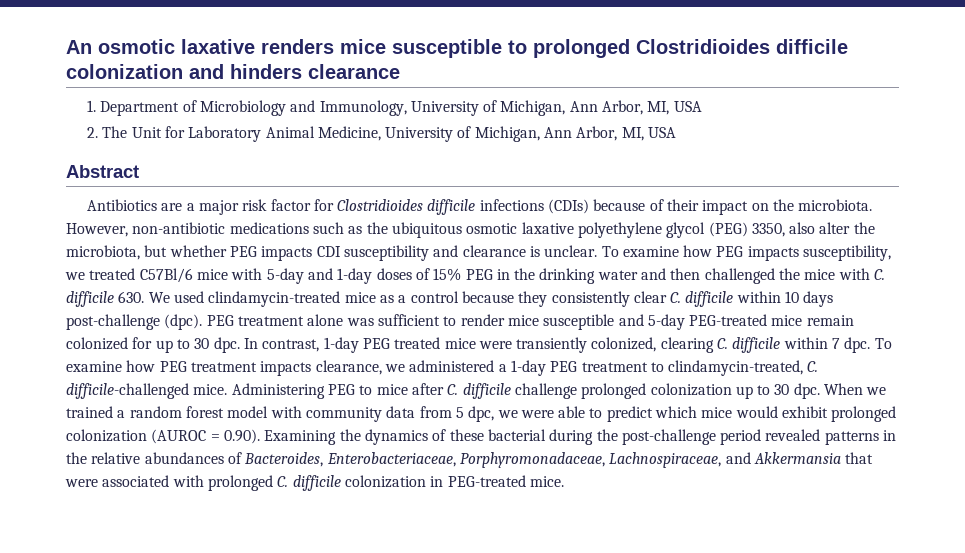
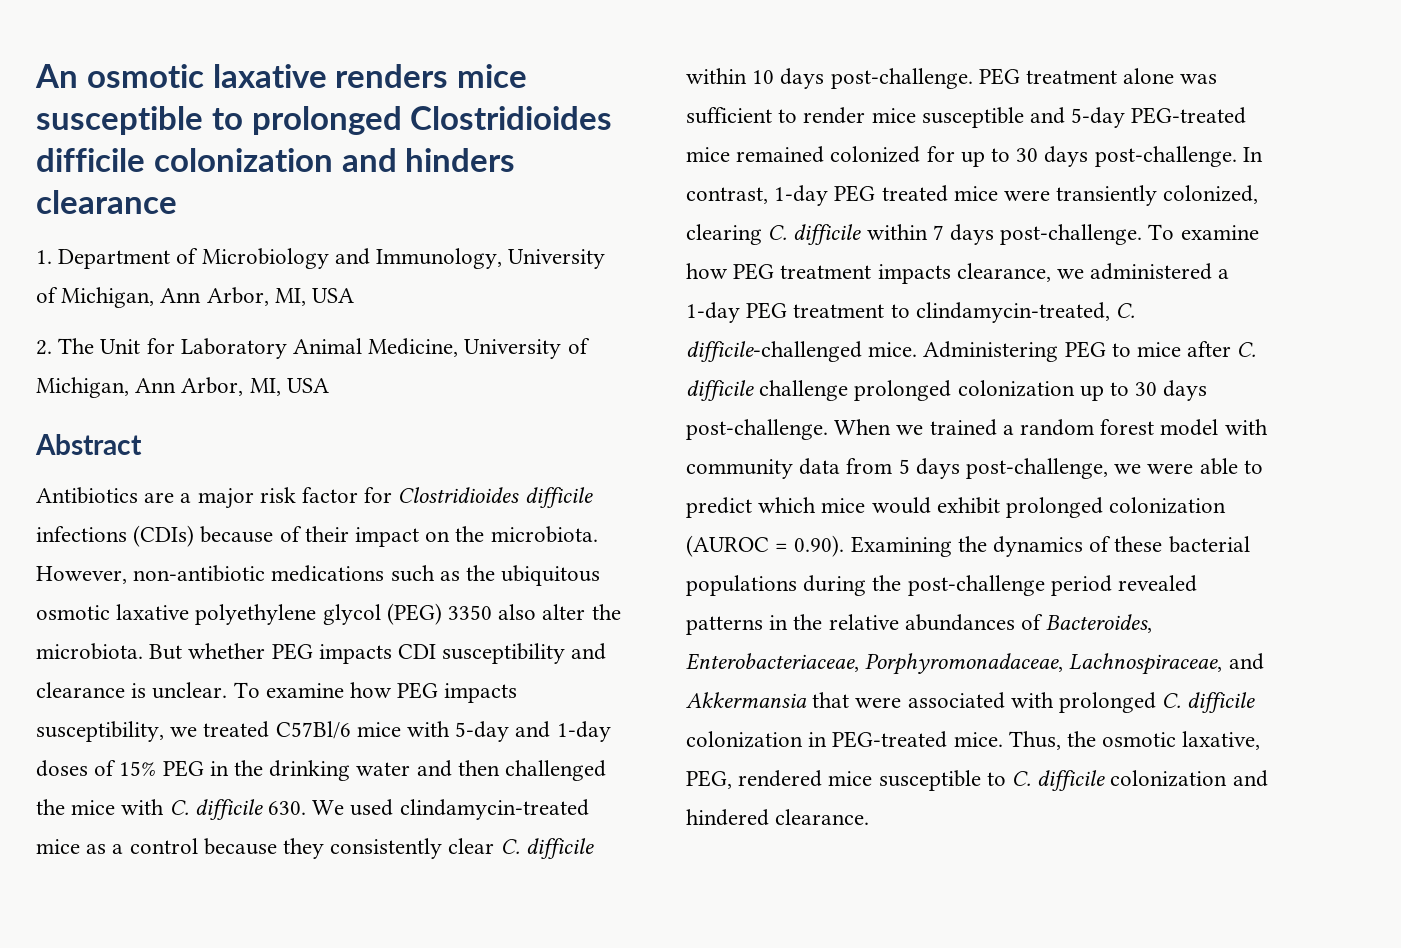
- However, non-antibiotic medications such as the ubiquitous osmotic laxative polyethylene glycol (PEG) 3350, also alter the microbiota, but whether PEG impacts CDI susceptibility and clearance is unclear.
+ However, non-antibiotic medications such as the ubiquitous osmotic laxative polyethylene glycol (PEG) 3350 also alter the microbiota. But whether PEG impacts CDI susceptibility and clearance is unclear.
- To examine how PEG impacts susceptibility, we treated C57Bl/6 mice with 5-day and 1-day doses of 15% PEG in the drinking water and then challenged the mice with C. difficile 630. We used clindamycin-treated mice as a control because they consistently clear C. difficile within 10 days post-challenge (dpc).
+ To examine how PEG impacts susceptibility, we treated C57Bl/6 mice with 5-day and 1-day doses of 15% PEG in the drinking water and then challenged the mice with C. difficile 630. We used clindamycin-treated mice as a control because they consistently clear C. difficile within 10 days post-challenge.
- PEG treatment alone was sufficient to render mice susceptible and 5-day PEG-treated mice remain colonized for up to 30 dpc.
+ PEG treatment alone was sufficient to render mice susceptible and 5-day PEG-treated mice remained colonized for up to 30 days post-challenge.
- In contrast, 1-day PEG treated mice were transiently colonized, clearing C. difficile within 7 dpc.
+ In contrast, 1-day PEG treated mice were transiently colonized, clearing C. difficile within 7 days post-challenge.
- Administering PEG to mice after C. difficile challenge prolonged colonization up to 30 dpc.
+ Administering PEG to mice after C. difficile challenge prolonged colonization up to 30 days post-challenge.
- When we trained a random forest model with community data from 5 dpc, we were able to predict which mice would exhibit prolonged colonization (AUROC = 0.90). Examining the dynamics of these bacterial during the post-challenge period revealed patterns in the relative abundances of Bacteroides, Enterobacteriaceae, Porphyromonadaceae, Lachnospiraceae, and Akkermansia that were associated with prolonged C. difficile colonization in PEG-treated mice.
+ When we trained a random forest model with community data from 5 days post-challenge, we were able to predict which mice would exhibit prolonged colonization (AUROC = 0.90). Examining the dynamics of these bacterial populations during the post-challenge period revealed patterns in the relative abundances of Bacteroides, Enterobacteriaceae, Porphyromonadaceae, Lachnospiraceae, and Akkermansia that were associated with prolonged C. difficile colonization in PEG-treated mice.
+ Thus, the osmotic laxative, PEG, rendered mice susceptible to C. difficile colonization and hindered clearance.

